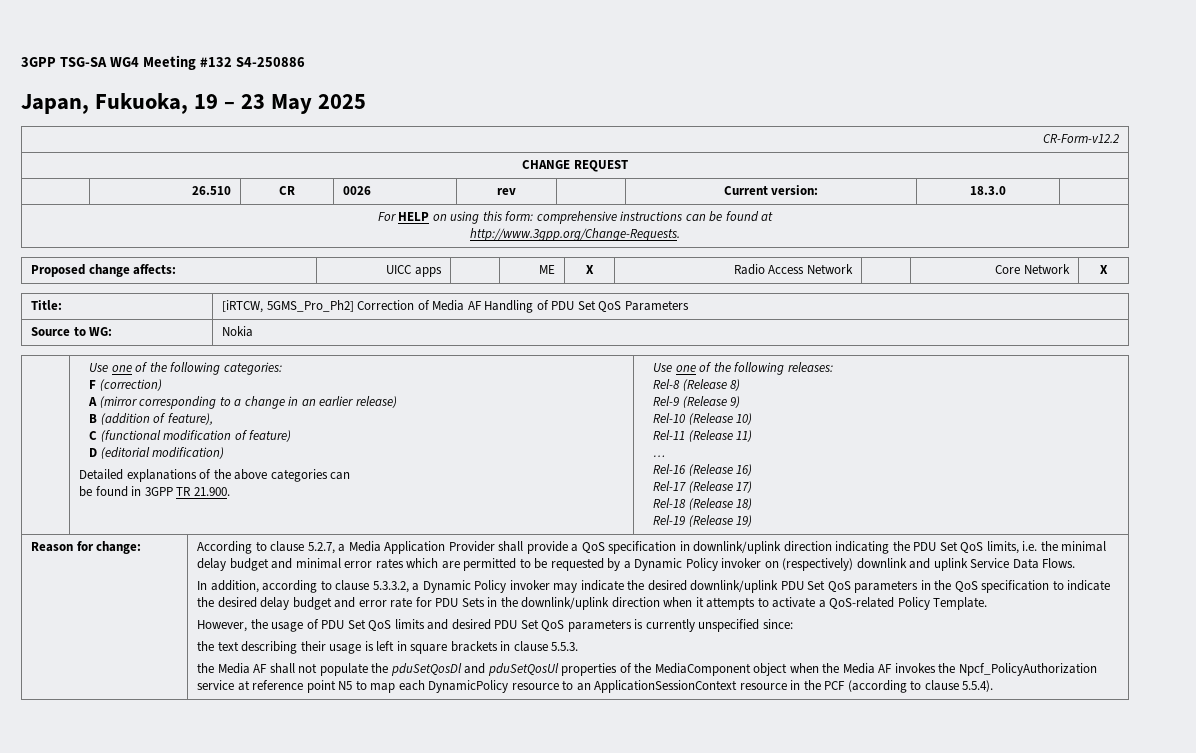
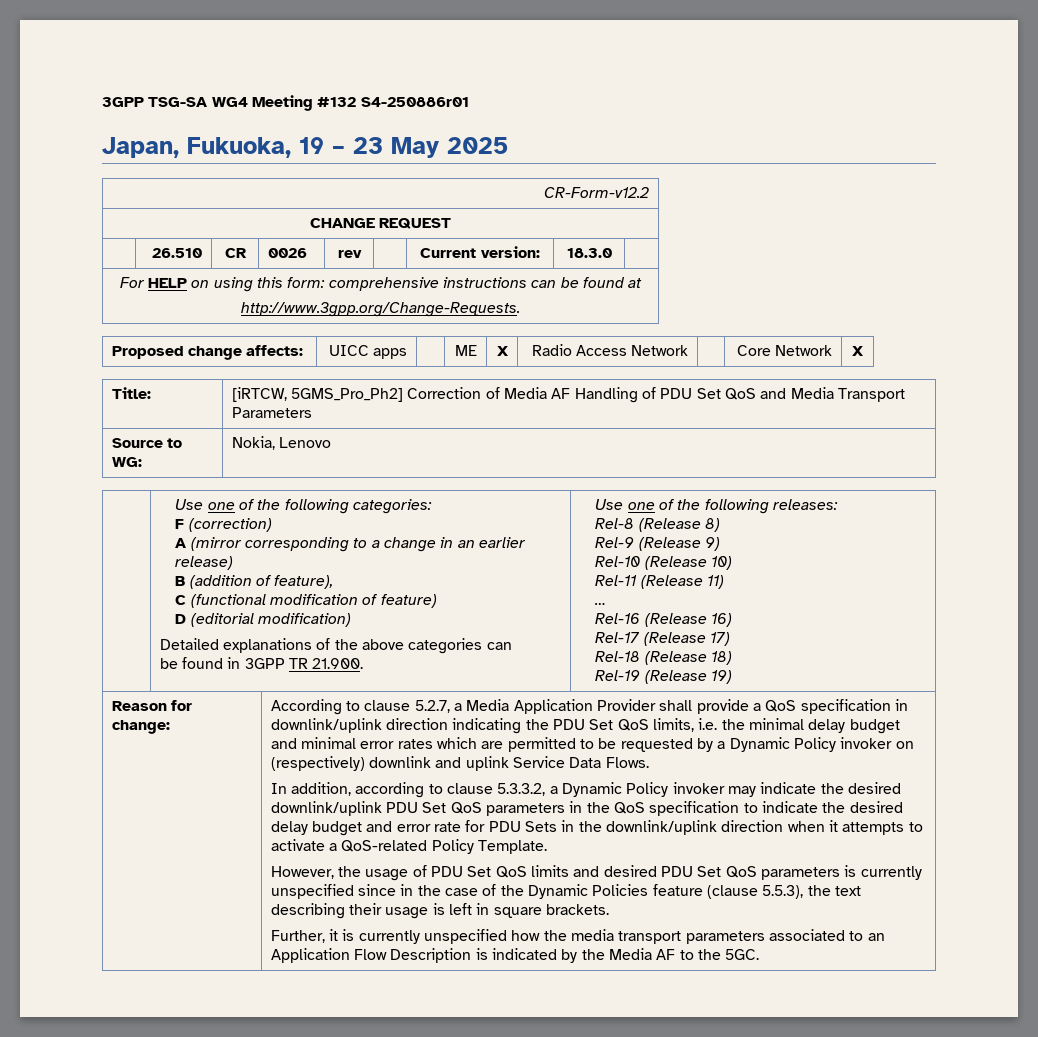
- 3GPP TSG-SA WG4 Meeting #132 S4-250886
+ 3GPP TSG-SA WG4 Meeting #132 S4-250886r01
- Title: | [iRTCW, 5GMS_Pro_Ph2] Correction of Media AF Handling of PDU Set QoS Parameters
+ Title: | [iRTCW, 5GMS_Pro_Ph2] Correction of Media AF Handling of PDU Set QoS and Media Transport Parameters
- Source to WG: | Nokia
+ Source to WG: | Nokia, Lenovo
- However, the usage of PDU Set QoS limits and desired PDU Set QoS parameters is currently unspecified since:
- the text describing their usage is left in square brackets in clause 5.5.3.
- the Media AF shall not populate the pduSetQosDl and pduSetQosUl properties of the MediaComponent object when the Media AF invokes the Npcf_PolicyAuthorization service at reference point N5 to map each DynamicPolicy resource to an ApplicationSessionContext resource in the PCF (according to clause 5.5.4).
+ However, the usage of PDU Set QoS limits and desired PDU Set QoS parameters is currently unspecified since in the case of the Dynamic Policies feature (clause 5.5.3), the text describing their usage is left in square brackets.
+ Further, it is currently unspecified how the media transport parameters associated to an Application Flow Description is indicated by the Media AF to the 5GC.

